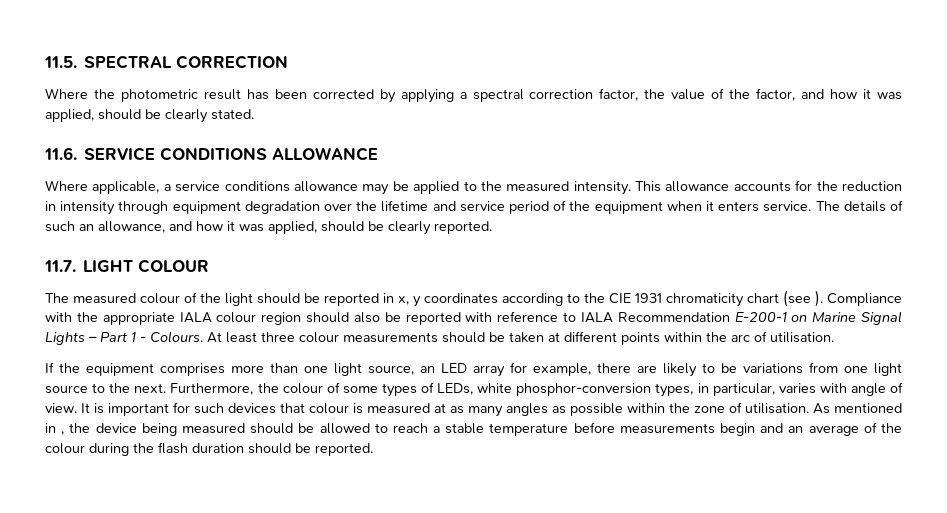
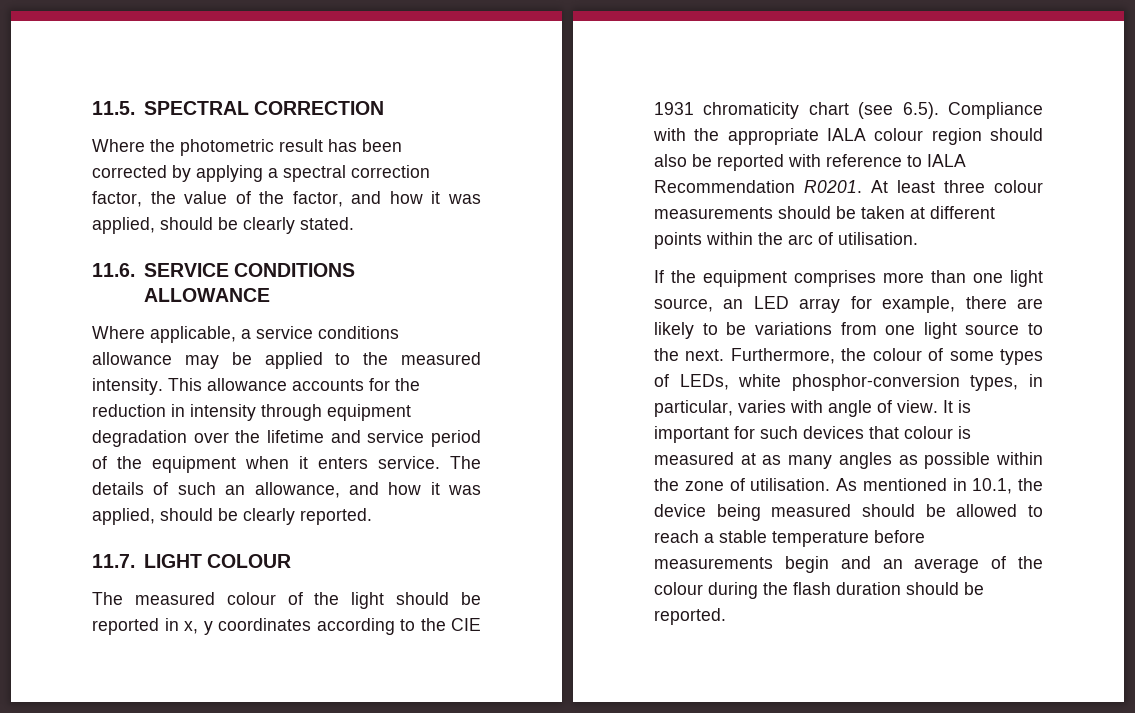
- The measured colour of the light should be reported in x, y coordinates according to the CIE 1931 chromaticity chart (see ). Compliance with the appropriate IALA colour region should also be reported with reference to IALA Recommendation E-200-1 on Marine Signal Lights – Part 1 - Colours.
+ The measured colour of the light should be reported in x, y coordinates according to the CIE 1931 chromaticity chart (see 6.5). Compliance with the appropriate IALA colour region should also be reported with reference to IALA Recommendation R0201.
- As mentioned in , the device being measured should be allowed to reach a stable temperature before measurements begin and an average of the colour during the flash duration should be reported.
+ As mentioned in 10.1, the device being measured should be allowed to reach a stable temperature before measurements begin and an average of the colour during the flash duration should be reported.

